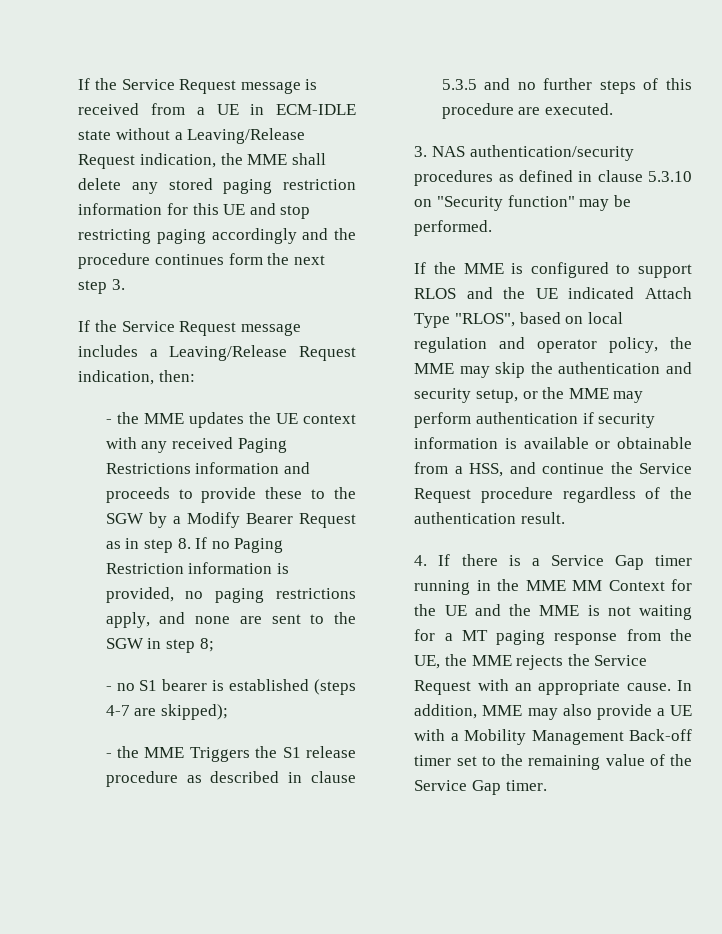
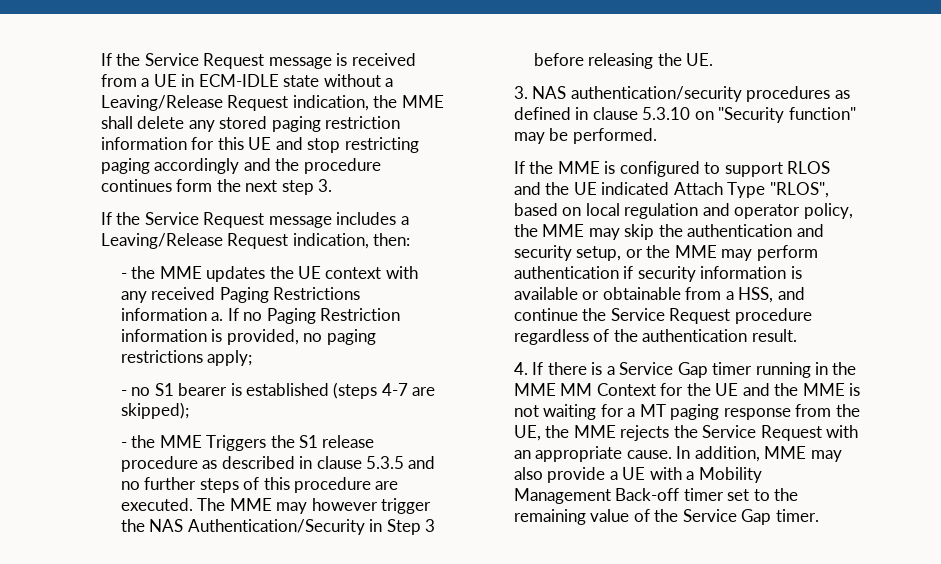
- - the MME updates the UE context with any received Paging Restrictions information and proceeds to provide these to the SGW by a Modify Bearer Request as in step 8. If no Paging Restriction information is provided, no paging restrictions apply, and none are sent to the SGW in step 8;
+ - the MME updates the UE context with any received Paging Restrictions information a. If no Paging Restriction information is provided, no paging restrictions apply;
+ The MME may however trigger the NAS Authentication/Security in Step 3 before releasing the UE.

